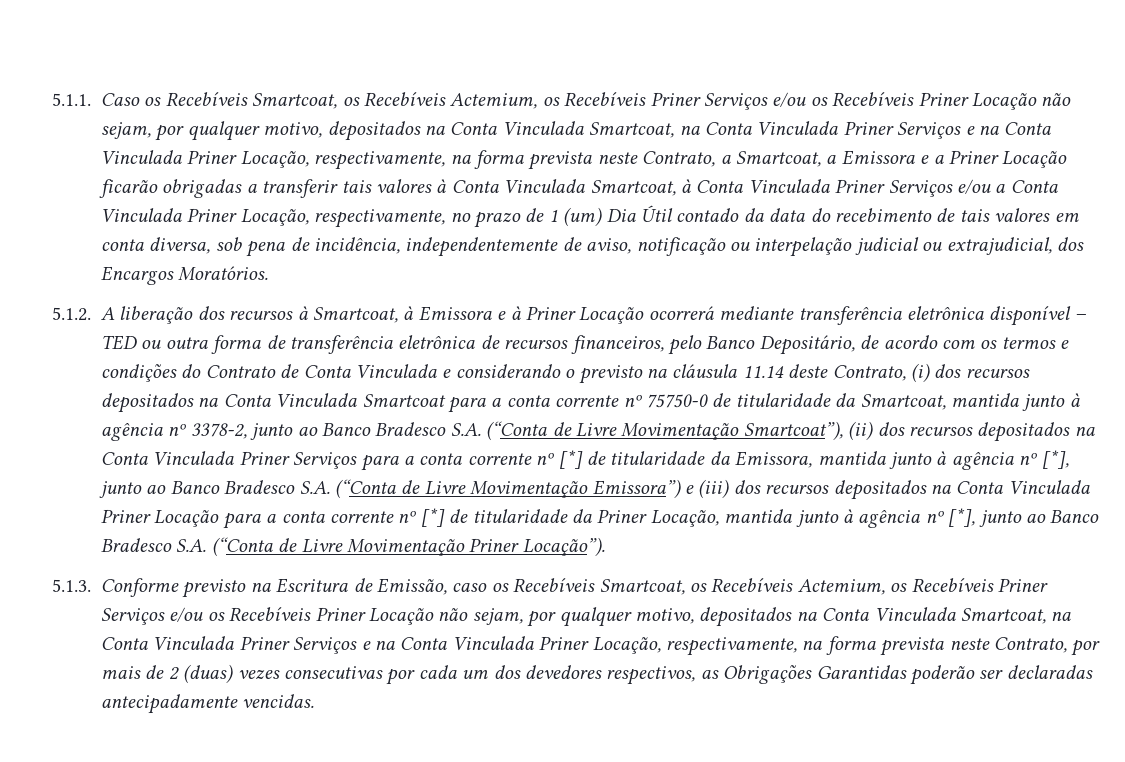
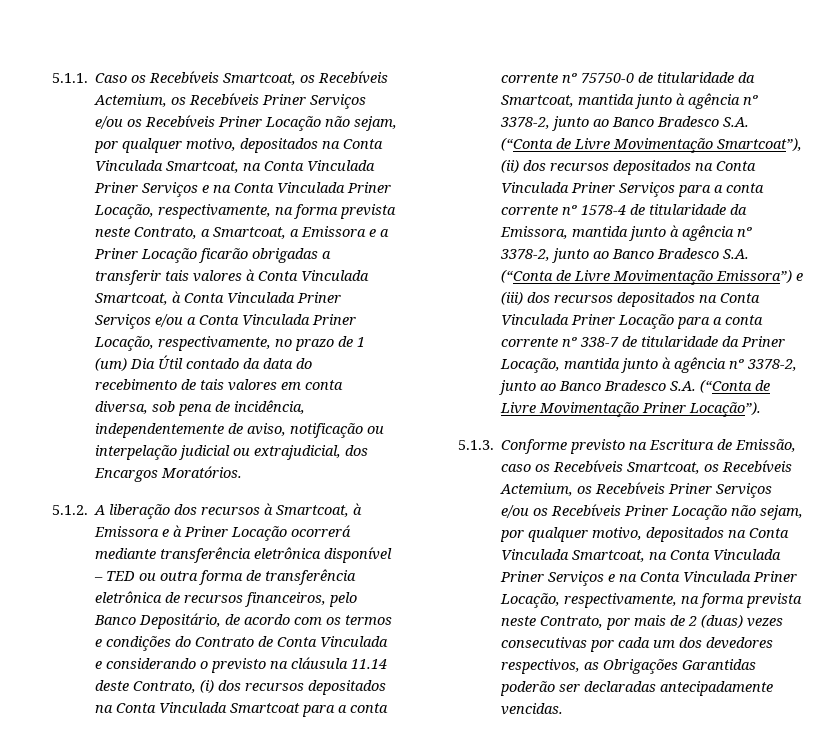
- 5.1.2. A liberação dos recursos à Smartcoat, à Emissora e à Priner Locação ocorrerá mediante transferência eletrônica disponível – TED ou outra forma de transferência eletrônica de recursos financeiros, pelo Banco Depositário, de acordo com os termos e condições do Contrato de Conta Vinculada e considerando o previsto na cláusula 11.14 deste Contrato, (i) dos recursos depositados na Conta Vinculada Smartcoat para a conta corrente nº 75750-0 de titularidade da Smartcoat, mantida junto à agência nº 3378-2, junto ao Banco Bradesco S.A. (“Conta de Livre Movimentação Smartcoat”), (ii) dos recursos depositados na Conta Vinculada Priner Serviços para a conta corrente nº [*] de titularidade da Emissora, mantida junto à agência nº [*], junto ao Banco Bradesco S.A. (“Conta de Livre Movimentação Emissora”) e (iii) dos recursos depositados na Conta Vinculada Priner Locação para a conta corrente nº [*] de titularidade da Priner Locação, mantida junto à agência nº [*], junto ao Banco Bradesco S.A. (“Conta de Livre Movimentação Priner Locação”).
+ 5.1.2. A liberação dos recursos à Smartcoat, à Emissora e à Priner Locação ocorrerá mediante transferência eletrônica disponível – TED ou outra forma de transferência eletrônica de recursos financeiros, pelo Banco Depositário, de acordo com os termos e condições do Contrato de Conta Vinculada e considerando o previsto na cláusula 11.14 deste Contrato, (i) dos recursos depositados na Conta Vinculada Smartcoat para a conta corrente nº 75750-0 de titularidade da Smartcoat, mantida junto à agência nº 3378-2, junto ao Banco Bradesco S.A. (“Conta de Livre Movimentação Smartcoat”), (ii) dos recursos depositados na Conta Vinculada Priner Serviços para a conta corrente nº 1578-4 de titularidade da Emissora, mantida junto à agência nº 3378-2, junto ao Banco Bradesco S.A. (“Conta de Livre Movimentação Emissora”) e (iii) dos recursos depositados na Conta Vinculada Priner Locação para a conta corrente nº 338-7 de titularidade da Priner Locação, mantida junto à agência nº 3378-2, junto ao Banco Bradesco S.A. (“Conta de Livre Movimentação Priner Locação”).

